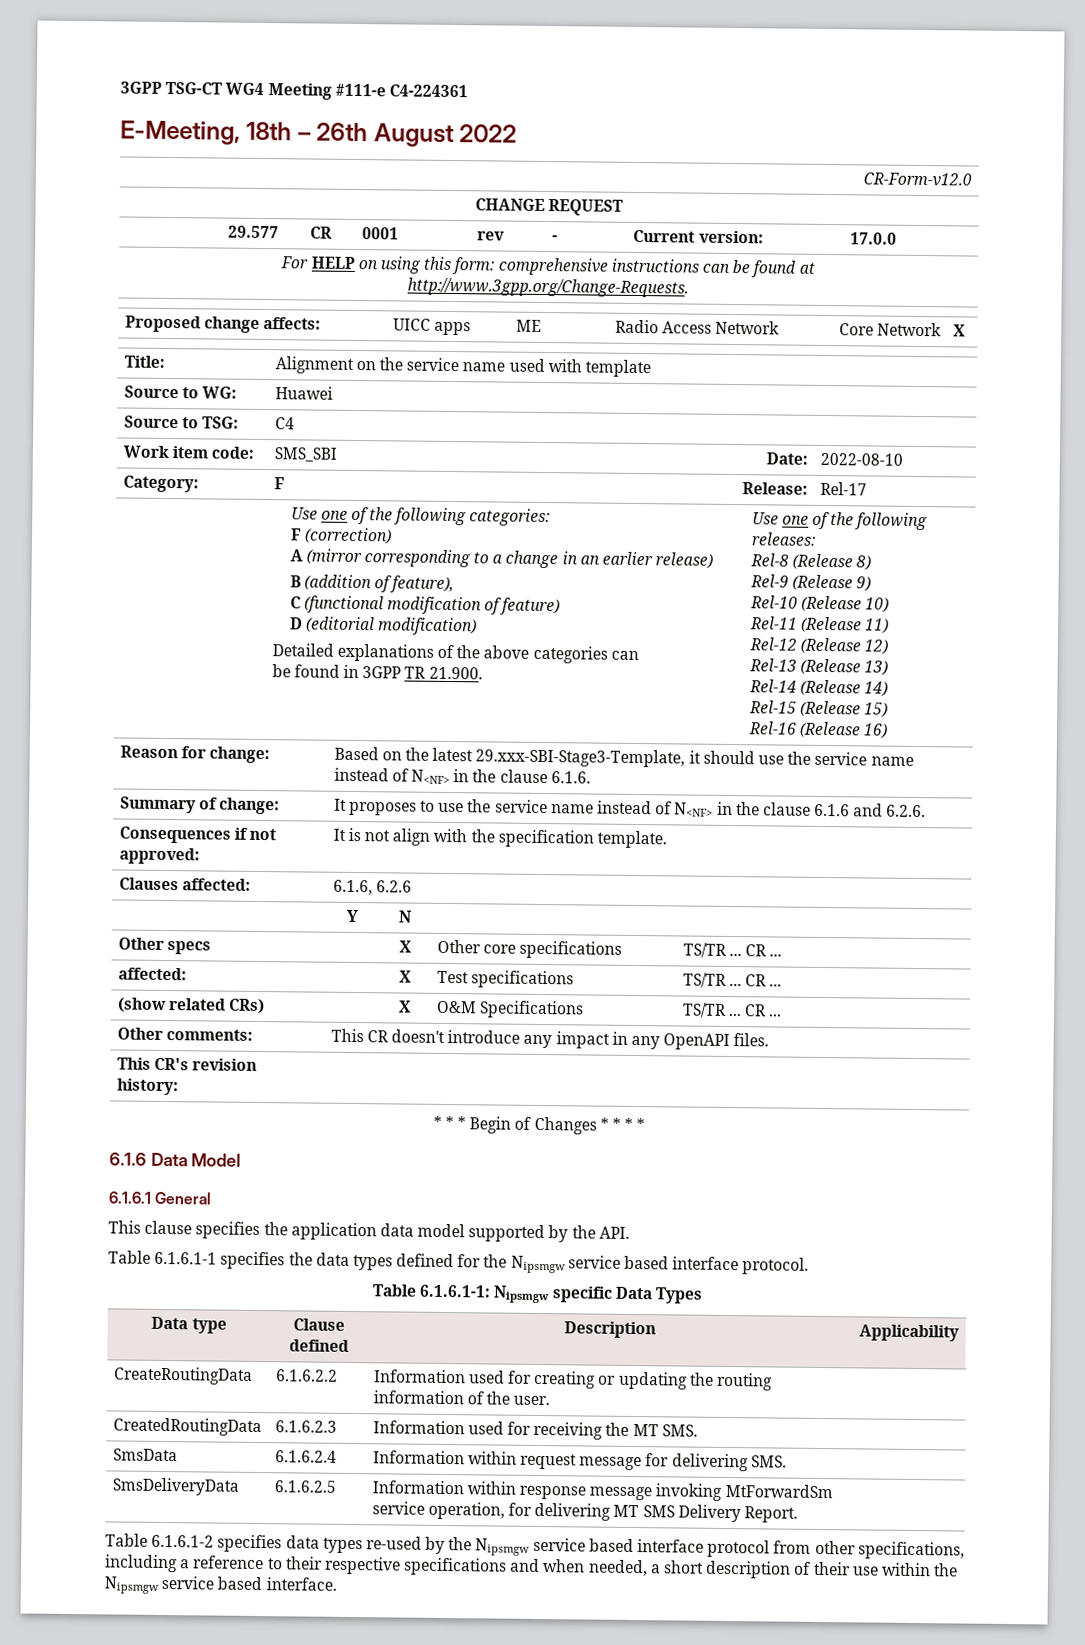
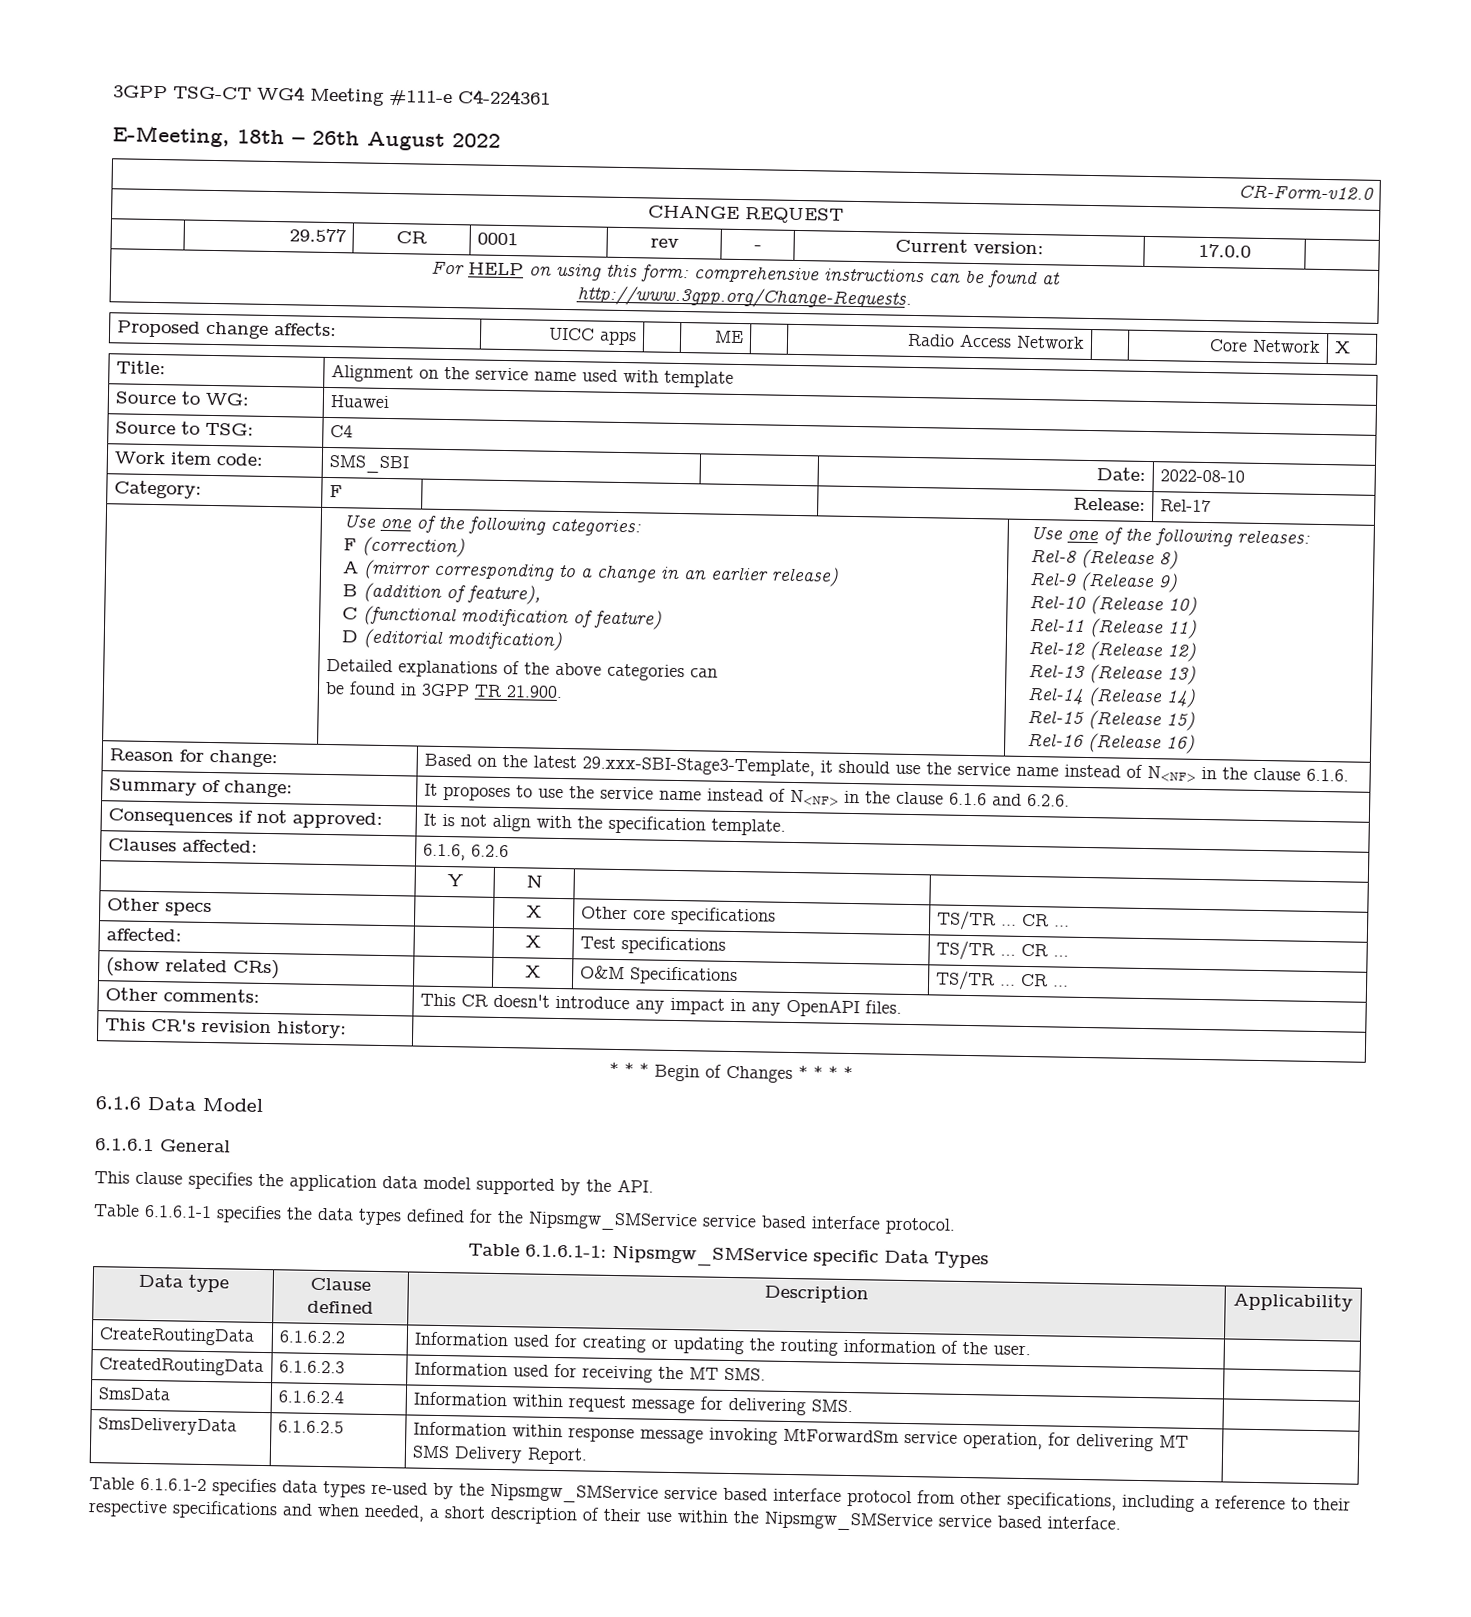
- Table 6.1.6.1-1 specifies the data types defined for the Nipsmgw service based interface protocol.
+ Table 6.1.6.1-1 specifies the data types defined for the Nipsmgw_SMService service based interface protocol.
- Table 6.1.6.1-1: Nipsmgw specific Data Types
+ Table 6.1.6.1-1: Nipsmgw_SMService specific Data Types
- Table 6.1.6.1-2 specifies data types re-used by the Nipsmgw service based interface protocol from other specifications, including a reference to their respective specifications and when needed, a short description of their use within the Nipsmgw service based interface.
+ Table 6.1.6.1-2 specifies data types re-used by the Nipsmgw_SMService service based interface protocol from other specifications, including a reference to their respective specifications and when needed, a short description of their use within the Nipsmgw_SMService service based interface.

